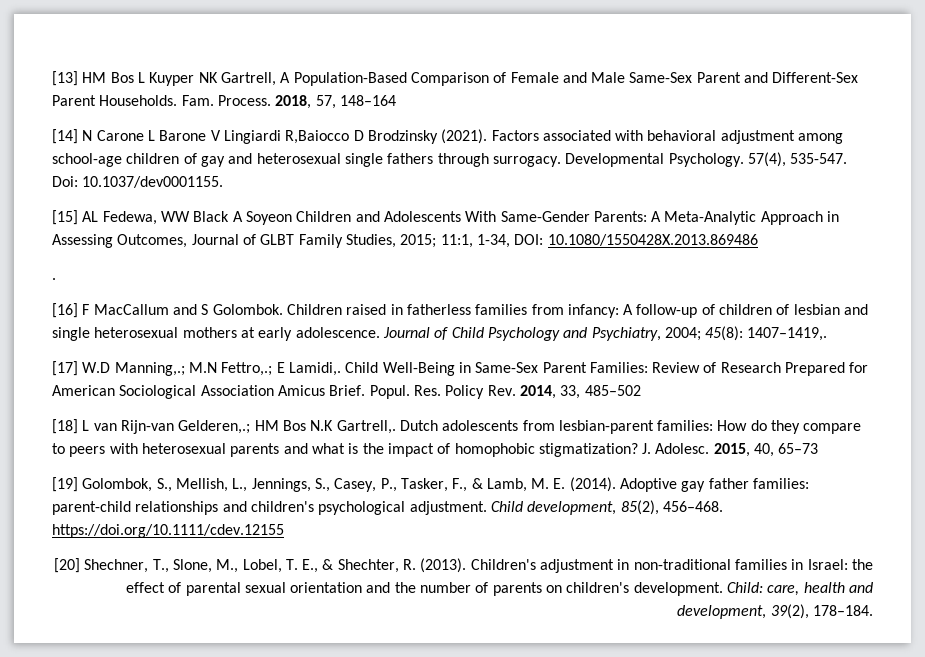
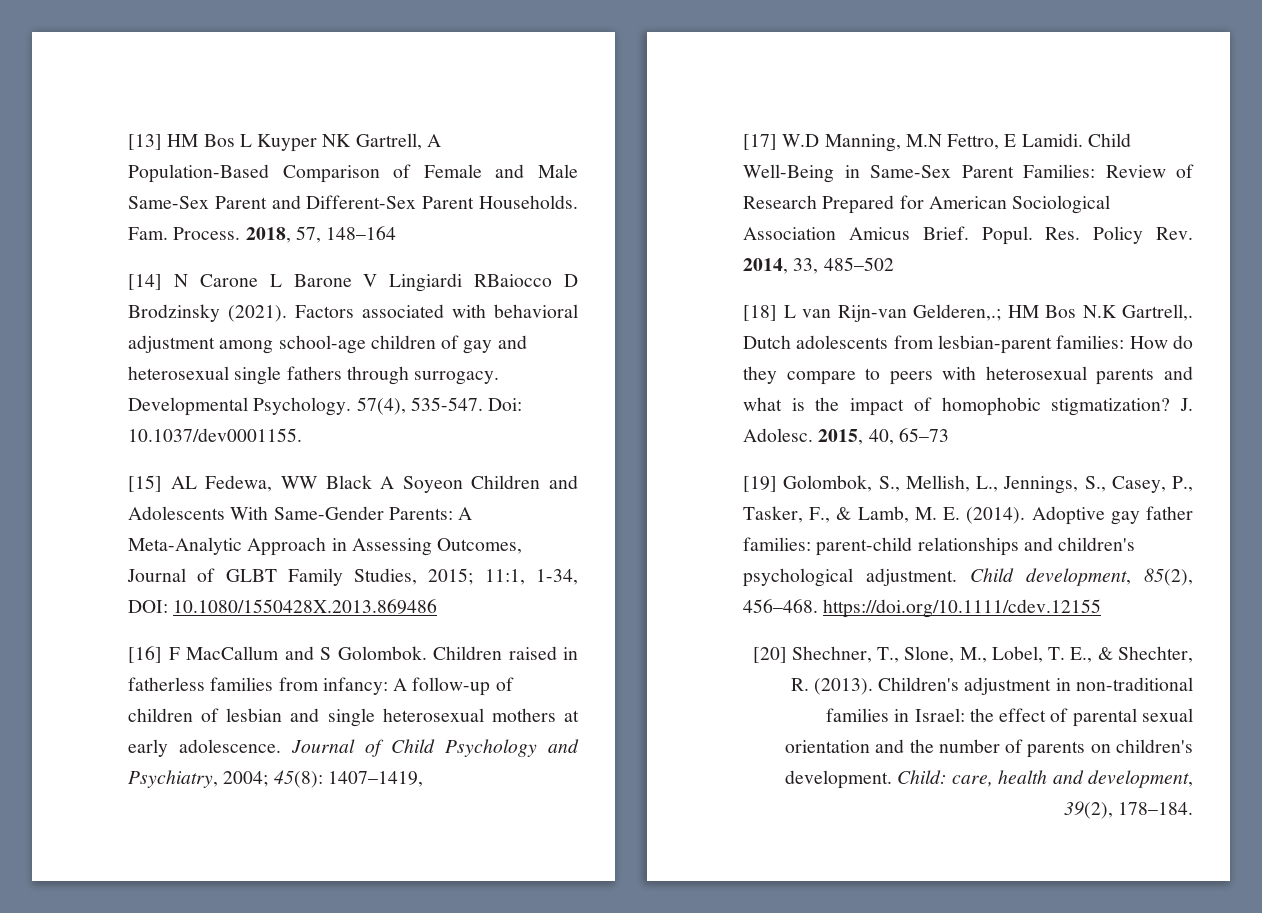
- [14] N Carone L Barone V Lingiardi R,Baiocco D Brodzinsky (2021).
+ [14] N Carone L Barone V Lingiardi RBaiocco D Brodzinsky (2021).
- .
- Journal of Child Psychology and Psychiatry, 2004; 45(8): 1407–1419,.
+ Journal of Child Psychology and Psychiatry, 2004; 45(8): 1407–1419,
- [17] W.D Manning,.; M.N Fettro,.; E Lamidi,.
+ [17] W.D Manning, M.N Fettro, E Lamidi.

